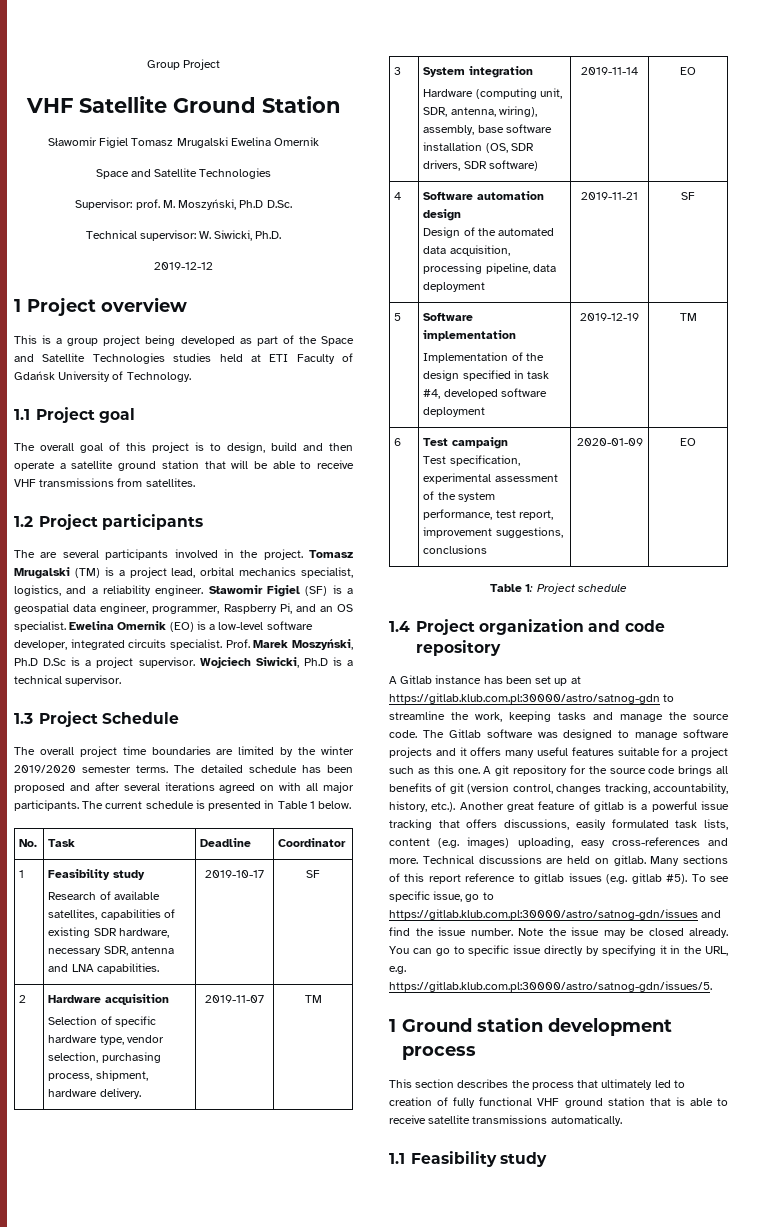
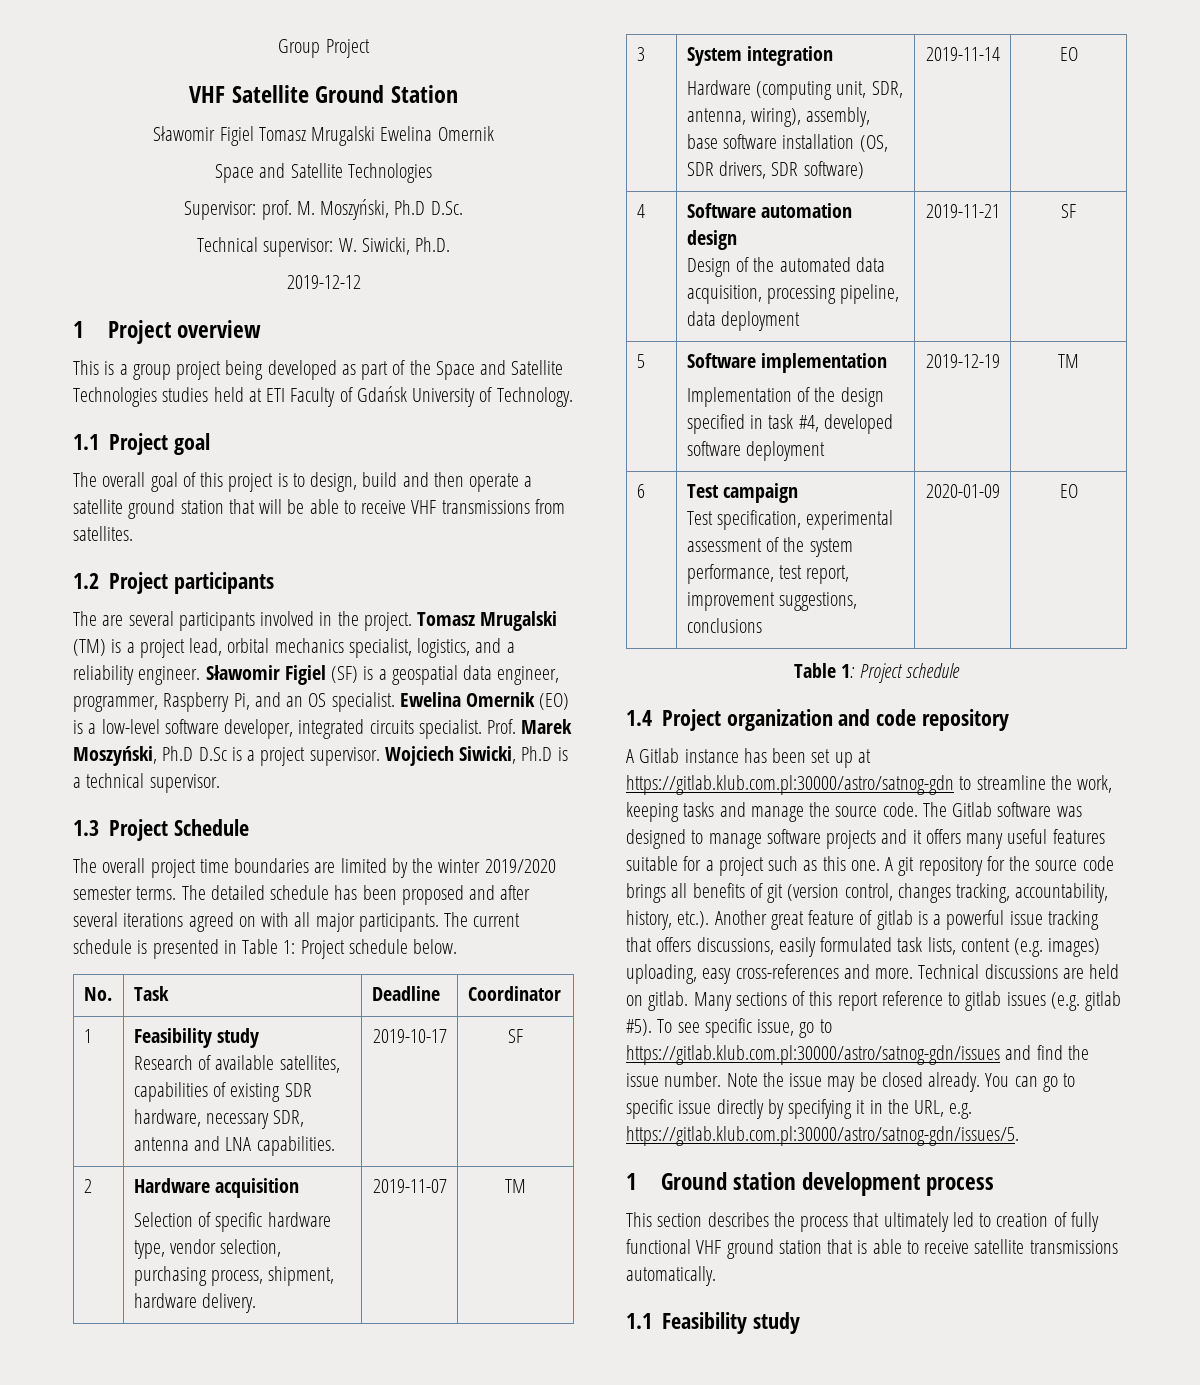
- The current schedule is presented in Table 1 below.
+ The current schedule is presented in Table 1: Project schedule below.

